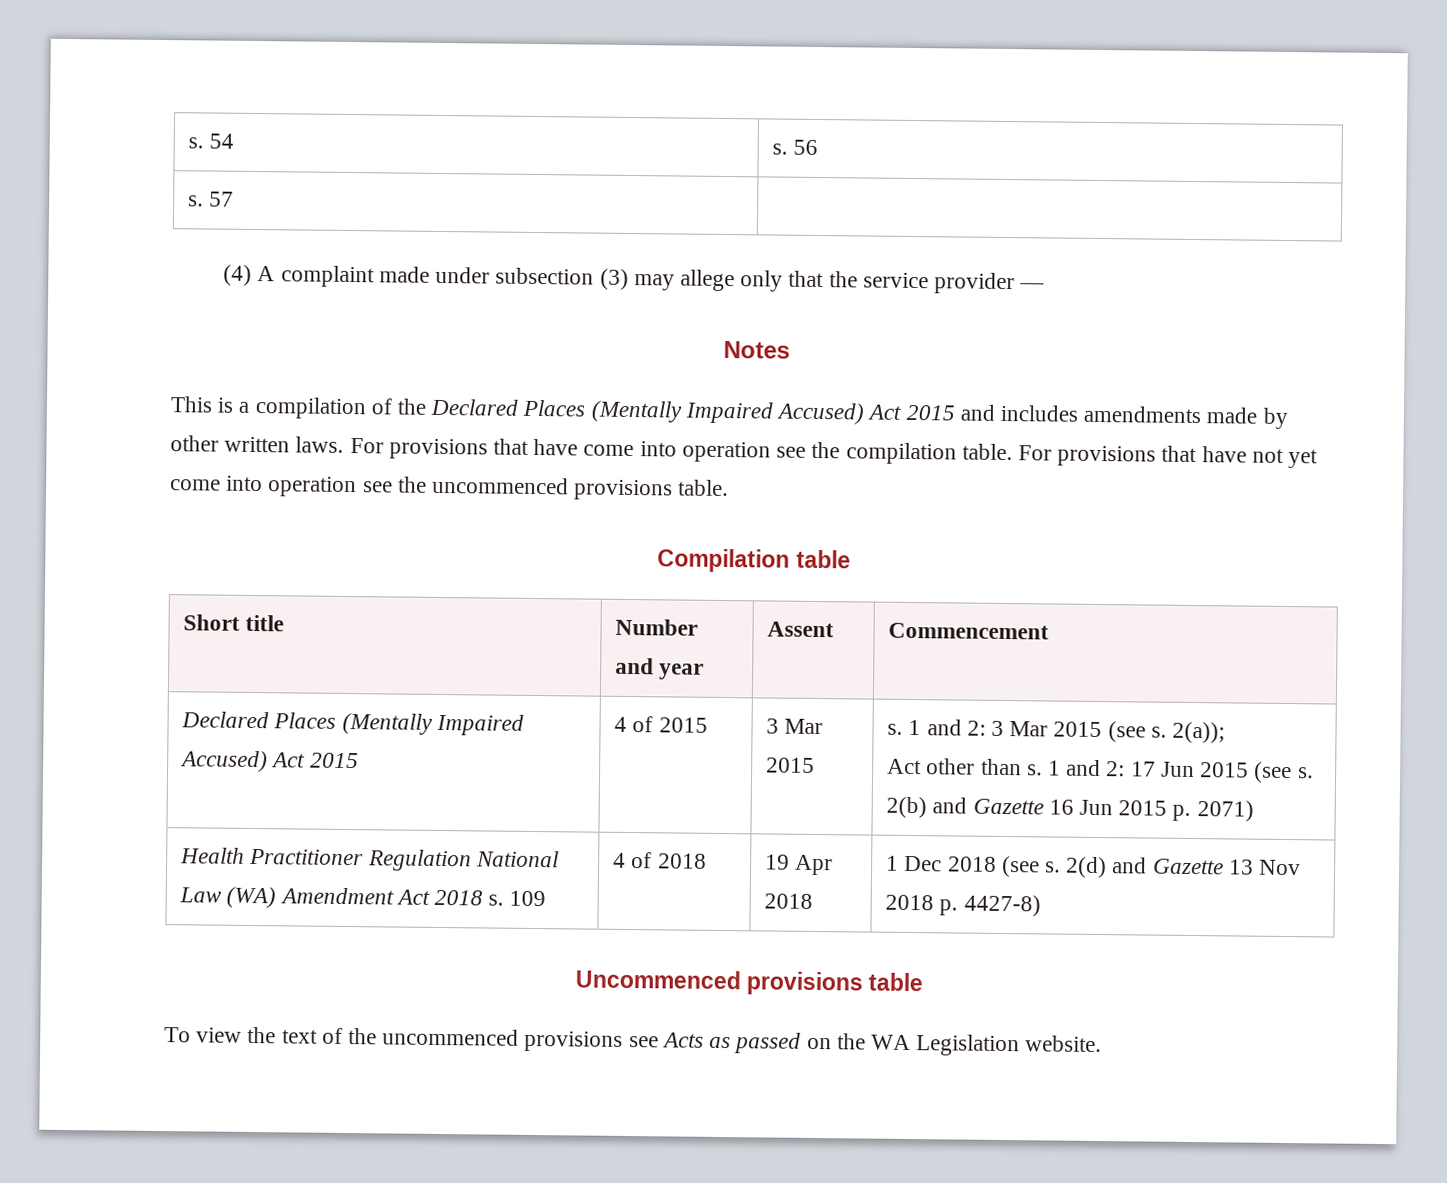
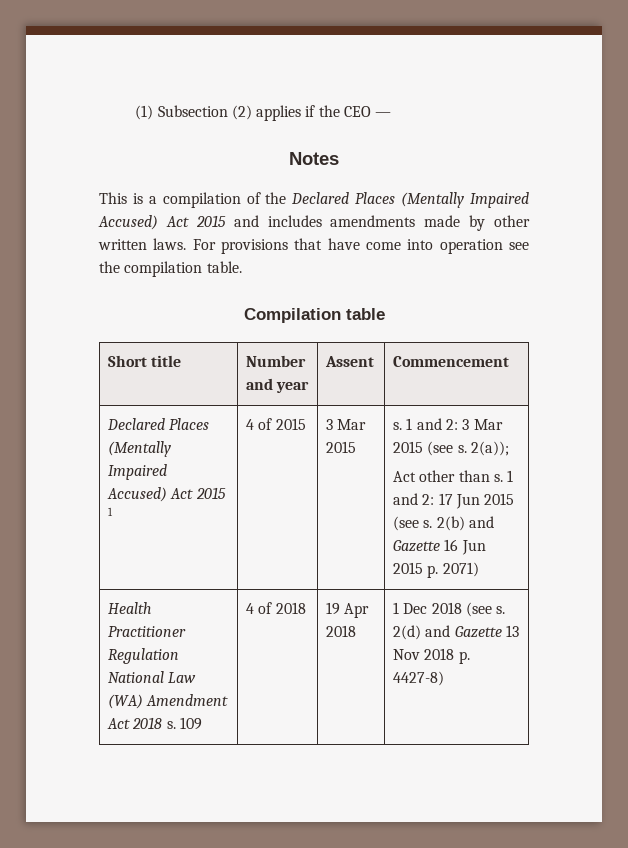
- s. 54 | s. 56
- s. 57 |
- (4) A complaint made under subsection (3) may allege only that the service provider —
+ (1) Subsection (2) applies if the CEO —
- For provisions that have not yet come into operation see the uncommenced provisions table.
  Short title | Number and year | Assent | Commencement
- Declared Places (Mentally Impaired Accused) Act 2015
+ Declared Places (Mentally Impaired Accused) Act 2015 1
- Uncommenced provisions table
- To view the text of the uncommenced provisions see Acts as passed on the WA Legislation website.

